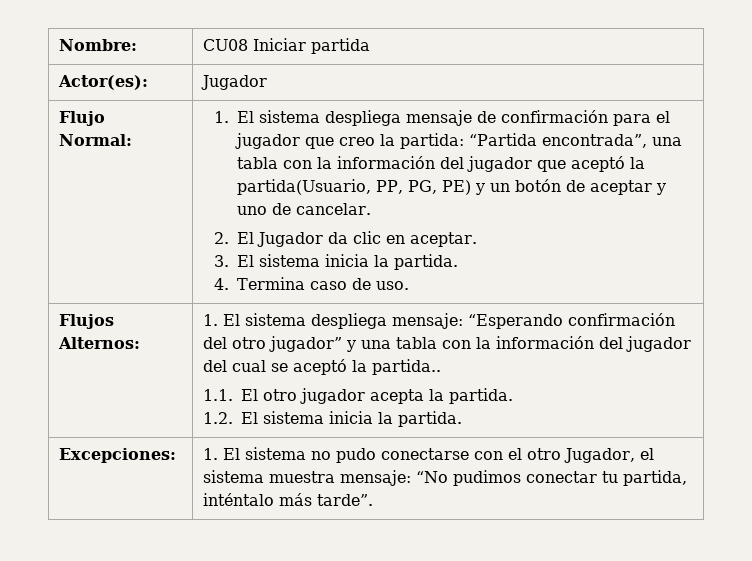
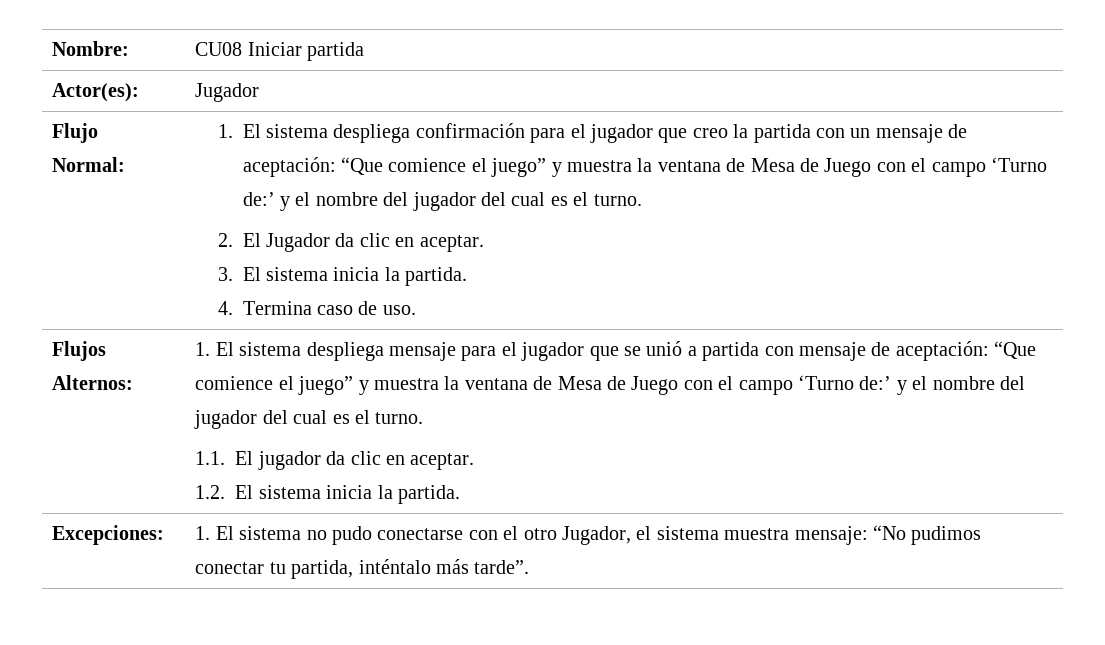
- 1. El sistema despliega mensaje de confirmación para el jugador que creo la partida: “Partida encontrada”, una tabla con la información del jugador que aceptó la partida(Usuario, PP, PG, PE) y un botón de aceptar y uno de cancelar.
+ 1. El sistema despliega confirmación para el jugador que creo la partida con un mensaje de aceptación: “Que comience el juego” y muestra la ventana de Mesa de Juego con el campo ‘Turno de:’ y el nombre del jugador del cual es el turno.
- 1. El sistema despliega mensaje: “Esperando confirmación del otro jugador” y una tabla con la información del jugador del cual se aceptó la partida..
- 1.1. El otro jugador acepta la partida.
+ 1. El sistema despliega mensaje para el jugador que se unió a partida con mensaje de aceptación: “Que comience el juego” y muestra la ventana de Mesa de Juego con el campo ‘Turno de:’ y el nombre del jugador del cual es el turno.
+ 1.1. El jugador da clic en aceptar.

